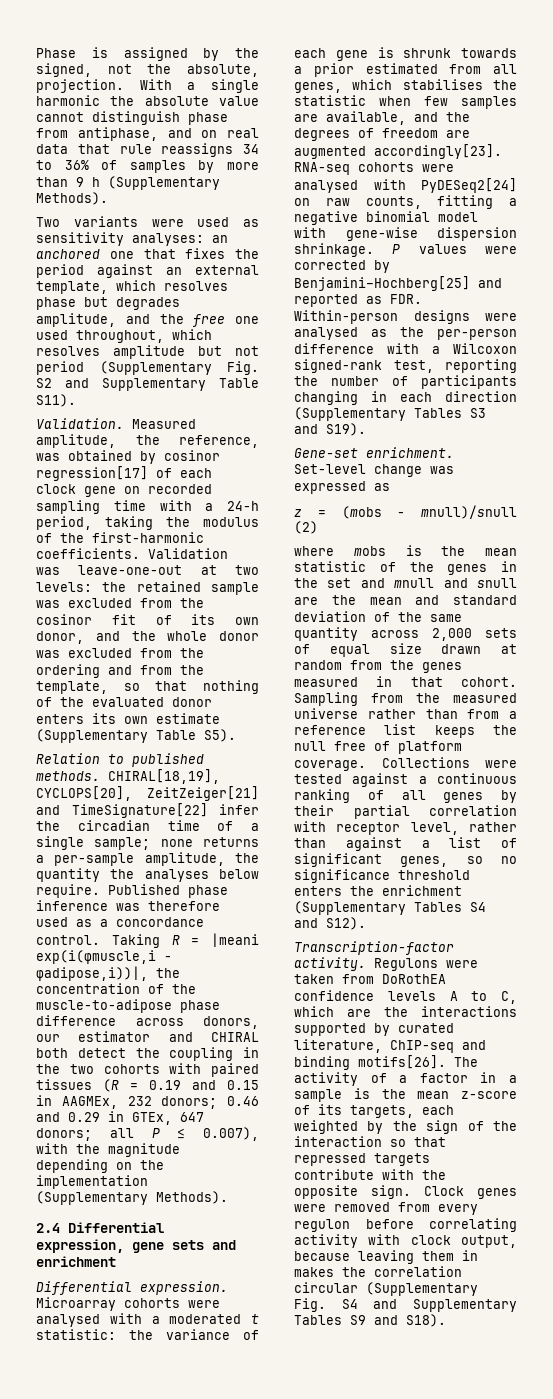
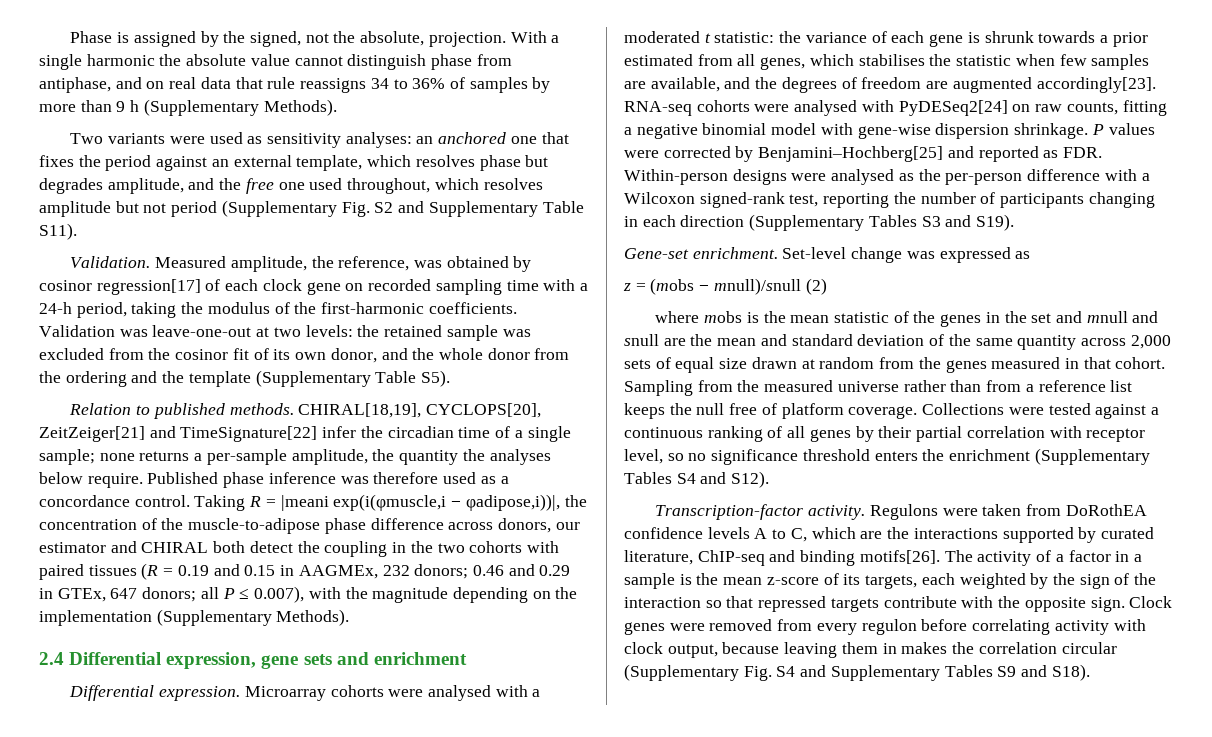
- Validation was leave-one-out at two levels: the retained sample was excluded from the cosinor fit of its own donor, and the whole donor was excluded from the ordering and from the template, so that nothing of the evaluated donor enters its own estimate (Supplementary Table S5).
+ Validation was leave-one-out at two levels: the retained sample was excluded from the cosinor fit of its own donor, and the whole donor from the ordering and the template (Supplementary Table S5).
- Collections were tested against a continuous ranking of all genes by their partial correlation with receptor level, rather than against a list of significant genes, so no significance threshold enters the enrichment (Supplementary Tables S4 and S12).
+ Collections were tested against a continuous ranking of all genes by their partial correlation with receptor level, so no significance threshold enters the enrichment (Supplementary Tables S4 and S12).

